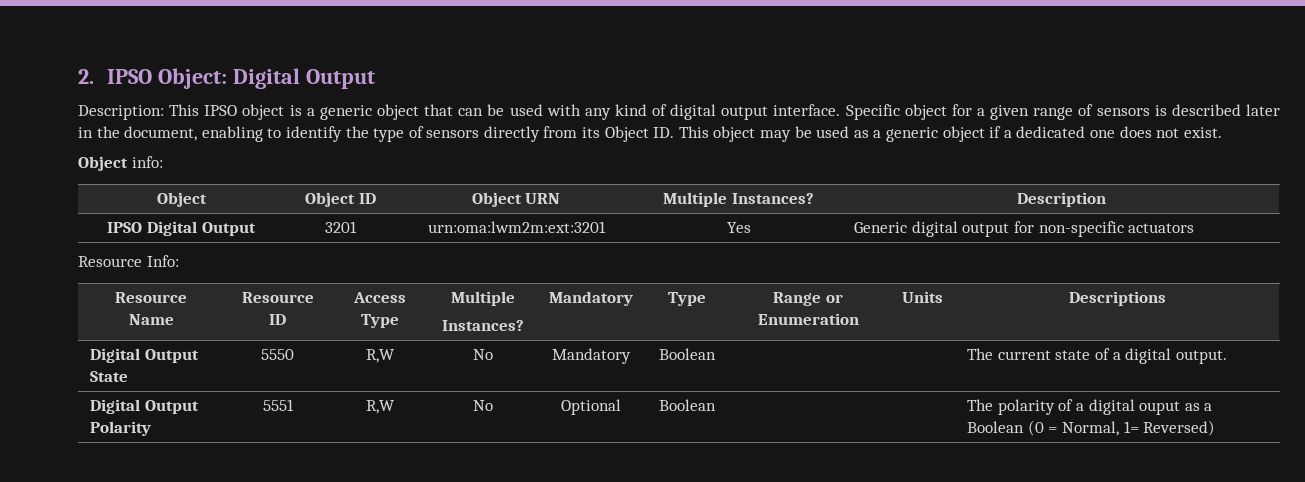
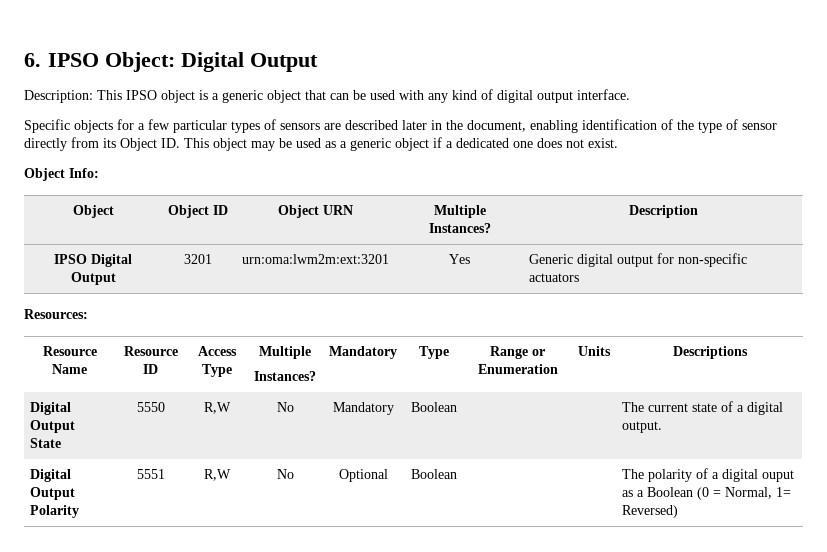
- 2. IPSO Object: Digital Output
+ 6. IPSO Object: Digital Output
- Description: This IPSO object is a generic object that can be used with any kind of digital output interface. Specific object for a given range of sensors is described later in the document, enabling to identify the type of sensors directly from its Object ID. This object may be used as a generic object if a dedicated one does not exist.
+ Description: This IPSO object is a generic object that can be used with any kind of digital output interface.
+ Specific objects for a few particular types of sensors are described later in the document, enabling identification of the type of sensor directly from its Object ID. This object may be used as a generic object if a dedicated one does not exist.
- Object info:
+ Object Info:
- Resource Info:
+ Resources:

